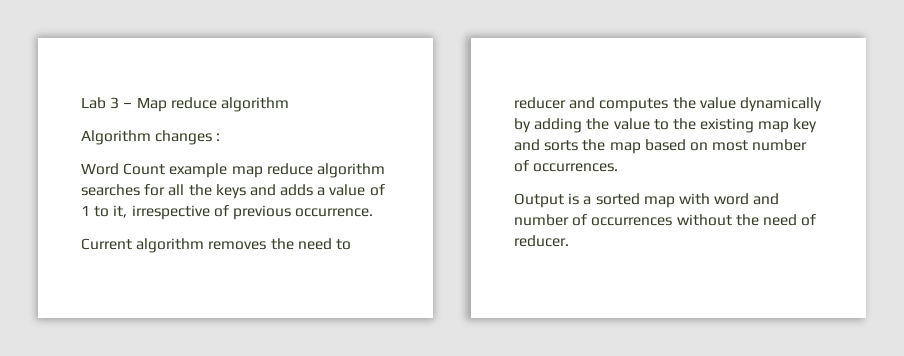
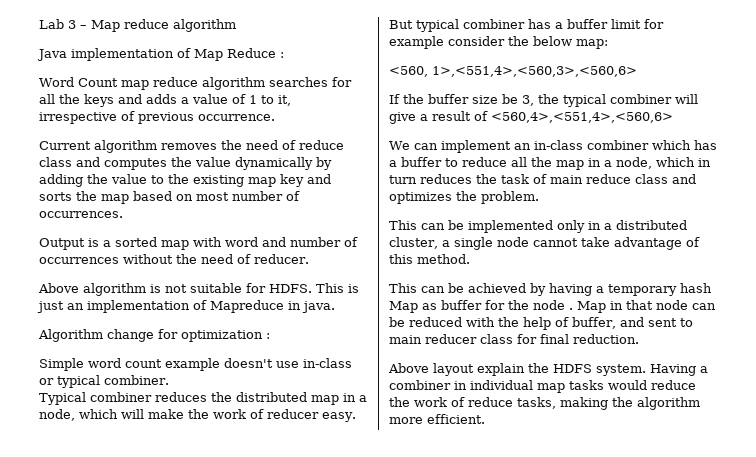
- Algorithm changes :
+ Java implementation of Map Reduce :
- Word Count example map reduce algorithm searches for all the keys and adds a value of 1 to it, irrespective of previous occurrence.
+ Word Count map reduce algorithm searches for all the keys and adds a value of 1 to it, irrespective of previous occurrence.
- Current algorithm removes the need to reducer and computes the value dynamically by adding the value to the existing map key and sorts the map based on most number of occurrences.
+ Current algorithm removes the need of reduce class and computes the value dynamically by adding the value to the existing map key and sorts the map based on most number of occurrences.
+ Above algorithm is not suitable for HDFS. This is just an implementation of Mapreduce in java.
+ Algorithm change for optimization :
+ Simple word count example doesn't use in-class or typical combiner.
+ Typical combiner reduces the distributed map in a node, which will make the work of reducer easy. But typical combiner has a buffer limit for example consider the below map:
+ <560, 1>,<551,4>,<560,3>,<560,6>
+ If the buffer size be 3, the typical combiner will give a result of <560,4>,<551,4>,<560,6>
+ We can implement an in-class combiner which has a buffer to reduce all the map in a node, which in turn reduces the task of main reduce class and optimizes the problem.
+ This can be implemented only in a distributed cluster, a single node cannot take advantage of this method.
+ This can be achieved by having a temporary hash Map as buffer for the node . Map in that node can be reduced with the help of buffer, and sent to main reducer class for final reduction.
+ Above layout explain the HDFS system. Having a combiner in individual map tasks would reduce the work of reduce tasks, making the algorithm more efficient.

